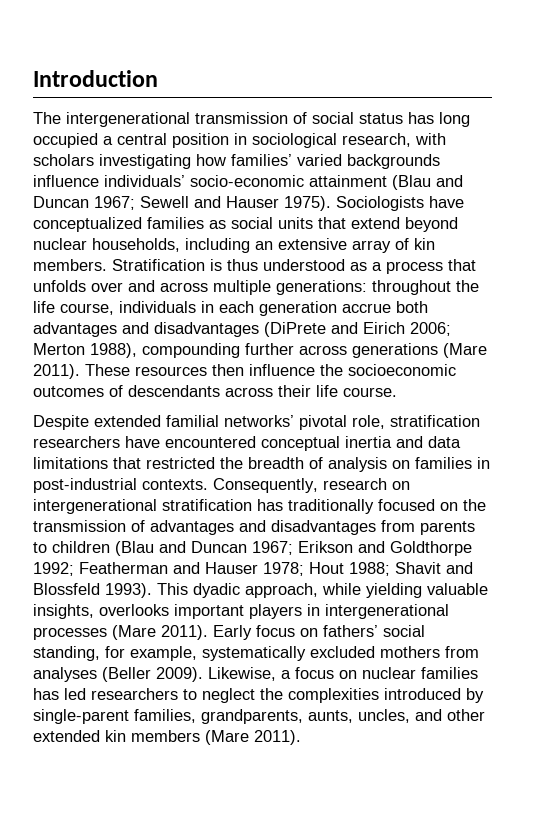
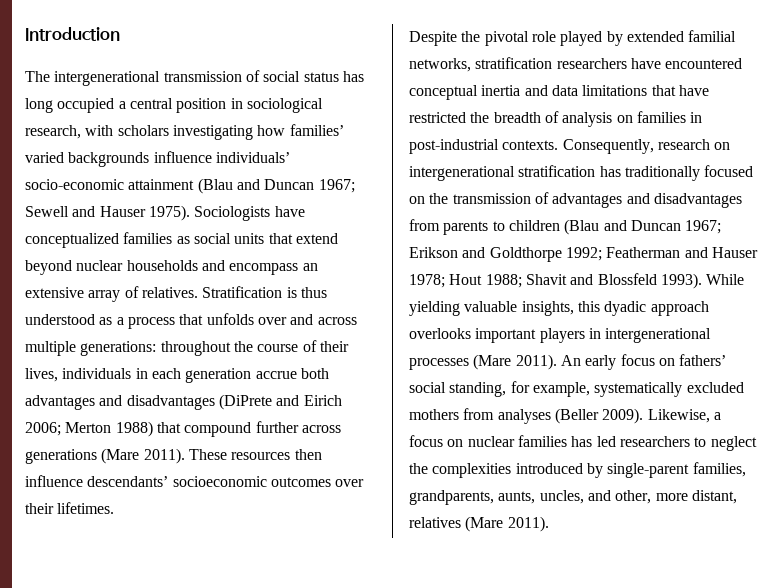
- Sociologists have conceptualized families as social units that extend beyond nuclear households, including an extensive array of kin members.
+ Sociologists have conceptualized families as social units that extend beyond nuclear households and encompass an extensive array of relatives.
- Stratification is thus understood as a process that unfolds over and across multiple generations: throughout the life course, individuals in each generation accrue both advantages and disadvantages (DiPrete and Eirich 2006; Merton 1988), compounding further across generations (Mare 2011).
+ Stratification is thus understood as a process that unfolds over and across multiple generations: throughout the course of their lives, individuals in each generation accrue both advantages and disadvantages (DiPrete and Eirich 2006; Merton 1988) that compound further across generations (Mare 2011).
- These resources then influence the socioeconomic outcomes of descendants across their life course.
- Despite extended familial networks’ pivotal role, stratification researchers have encountered conceptual inertia and data limitations that restricted the breadth of analysis on families in post-industrial contexts.
+ These resources then influence descendants’ socioeconomic outcomes over their lifetimes.
+ Despite the pivotal role played by extended familial networks, stratification researchers have encountered conceptual inertia and data limitations that have restricted the breadth of analysis on families in post-industrial contexts.
- This dyadic approach, while yielding valuable insights, overlooks important players in intergenerational processes (Mare 2011).
+ While yielding valuable insights, this dyadic approach overlooks important players in intergenerational processes (Mare 2011).
- Early focus on fathers’ social standing, for example, systematically excluded mothers from analyses (Beller 2009).
+ An early focus on fathers’ social standing, for example, systematically excluded mothers from analyses (Beller 2009).
- Likewise, a focus on nuclear families has led researchers to neglect the complexities introduced by single-parent families, grandparents, aunts, uncles, and other extended kin members (Mare 2011).
+ Likewise, a focus on nuclear families has led researchers to neglect the complexities introduced by single-parent families, grandparents, aunts, uncles, and other, more distant, relatives (Mare 2011).

